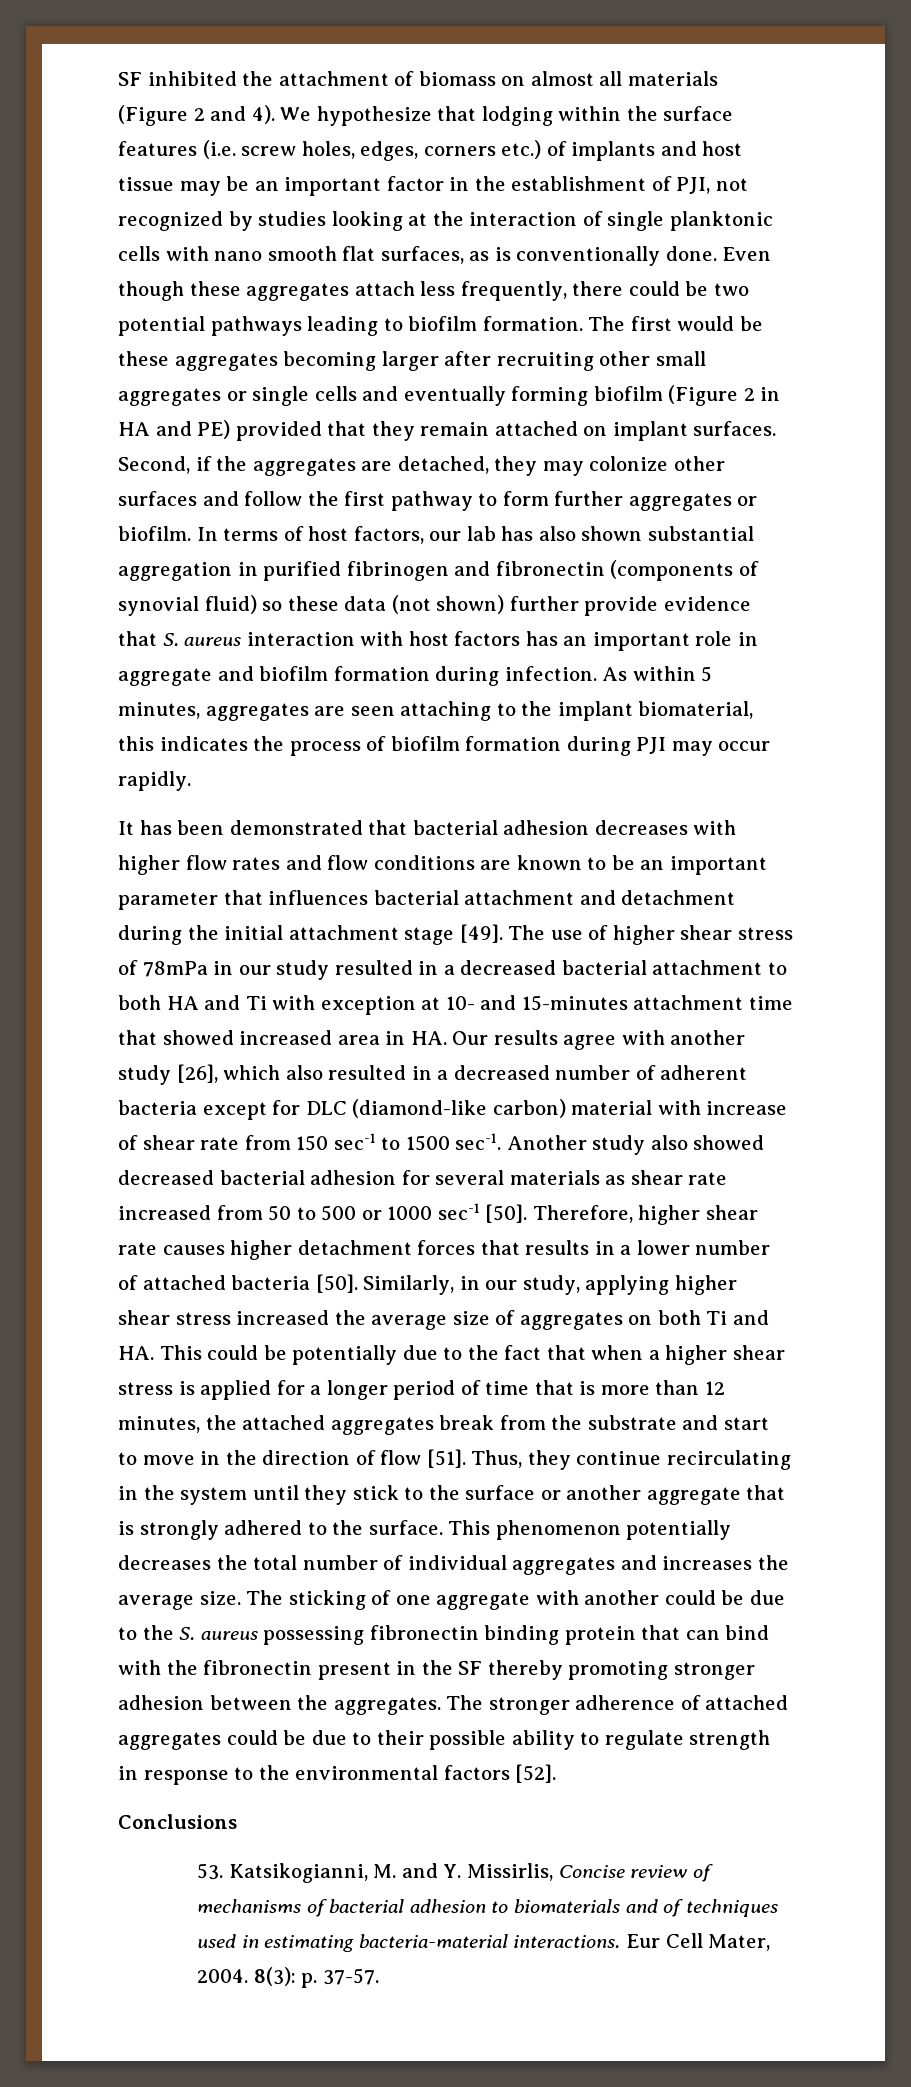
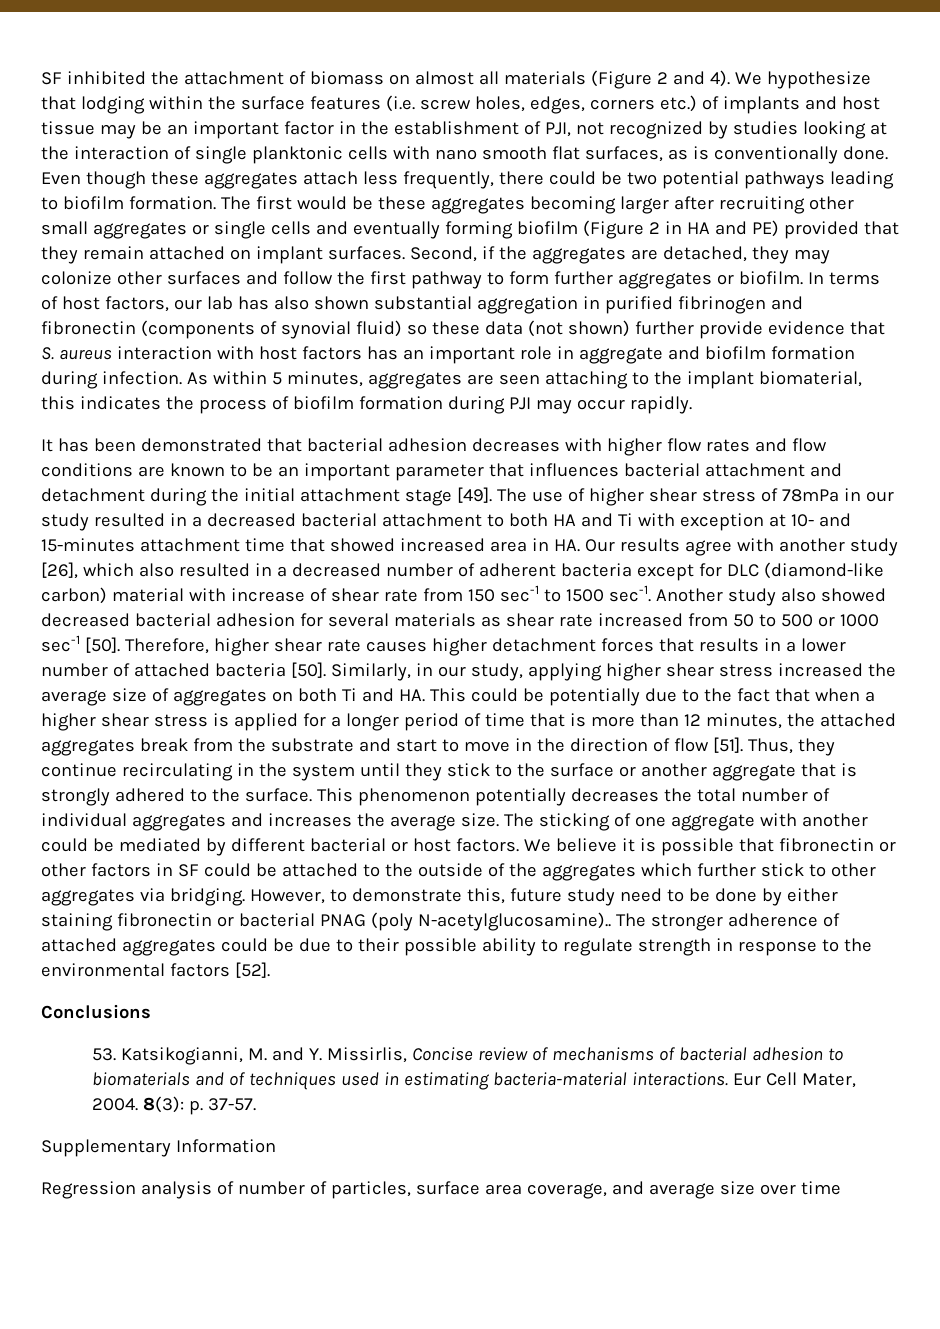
- The sticking of one aggregate with another could be due to the S. aureus possessing fibronectin binding protein that can bind with the fibronectin present in the SF thereby promoting stronger adhesion between the aggregates.
+ The sticking of one aggregate with another could be mediated by different bacterial or host factors. We believe it is possible that fibronectin or other factors in SF could be attached to the outside of the aggregates which further stick to other aggregates via bridging. However, to demonstrate this, future study need to be done by either staining fibronectin or bacterial PNAG (poly N-acetylglucosamine)..
+ Supplementary Information
+ Regression analysis of number of particles, surface area coverage, and average size over time

